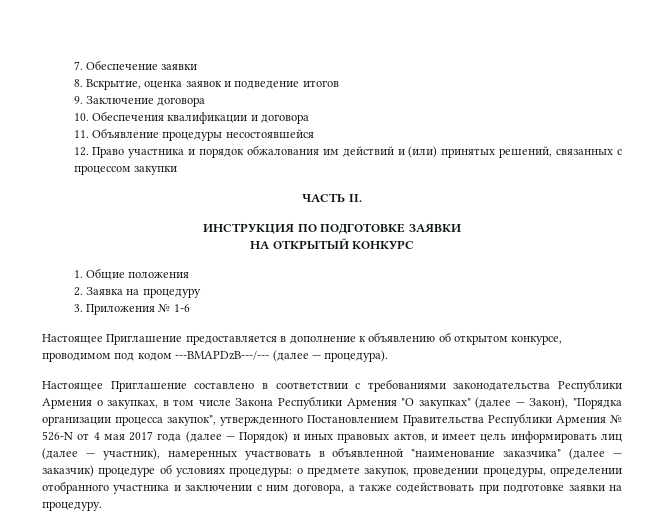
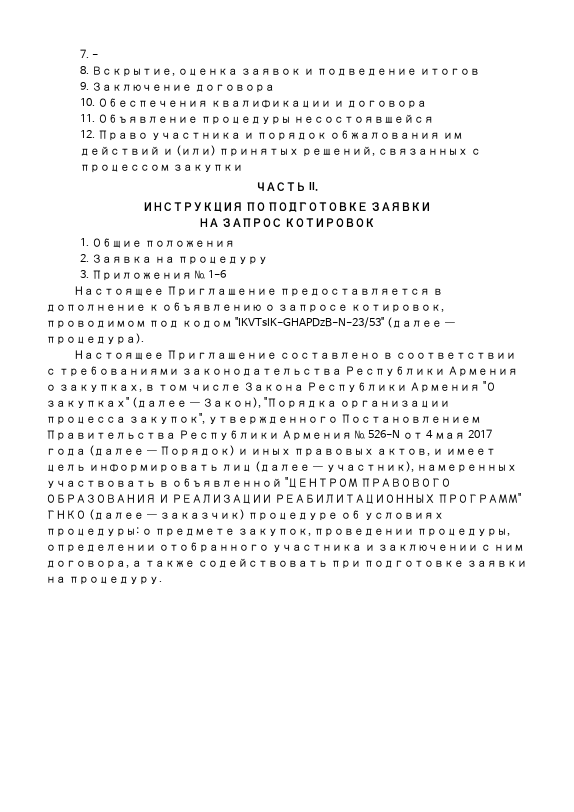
- 7. Обеспечение заявки
+ 7. -
- НА ОТКРЫТЫЙ КОНКУРС
+ НА ЗАПРОС КОТИРОВОК
- Настоящее Приглашение предоставляется в дополнение к объявлению об открытом конкурсе, проводимом под кодом ---BMAPDzB---/--- (далее — процедура).
+ Настоящее Приглашение предоставляется в дополнение к объявлению о запросе котировок, проводимом под кодом "IKVTsIK-GHAPDzB-N-23/53" (далее — процедура).
- Настоящее Приглашение составлено в соответствии с требованиями законодательства Республики Армения о закупках, в том числе Закона Республики Армения "О закупках" (далее — Закон), "Порядка организации процесса закупок", утвержденного Постановлением Правительства Республики Армения № 526-N от 4 мая 2017 года (далее — Порядок) и иных правовых актов, и имеет цель информировать лиц (далее — участник), намеренных участвовать в объявленной "наименование заказчика" (далее — заказчик) процедуре об условиях процедуры:
+ Настоящее Приглашение составлено в соответствии с требованиями законодательства Республики Армения о закупках, в том числе Закона Республики Армения "О закупках" (далее — Закон), "Порядка организации процесса закупок", утвержденного Постановлением Правительства Республики Армения № 526-N от 4 мая 2017 года (далее — Порядок) и иных правовых актов, и имеет цель информировать лиц (далее — участник), намеренных участвовать в объявленной "ЦЕНТРОМ ПРАВОВОГО ОБРАЗОВАНИЯ И РЕАЛИЗАЦИИ РЕАБИЛИТАЦИОННЫХ ПРОГРАММ" ГНКО (далее — заказчик) процедуре об условиях процедуры:

